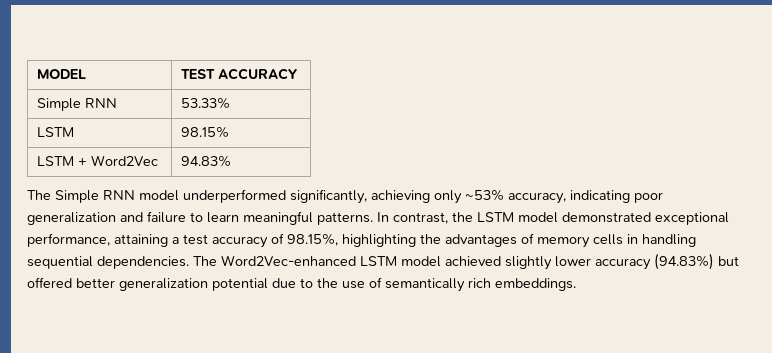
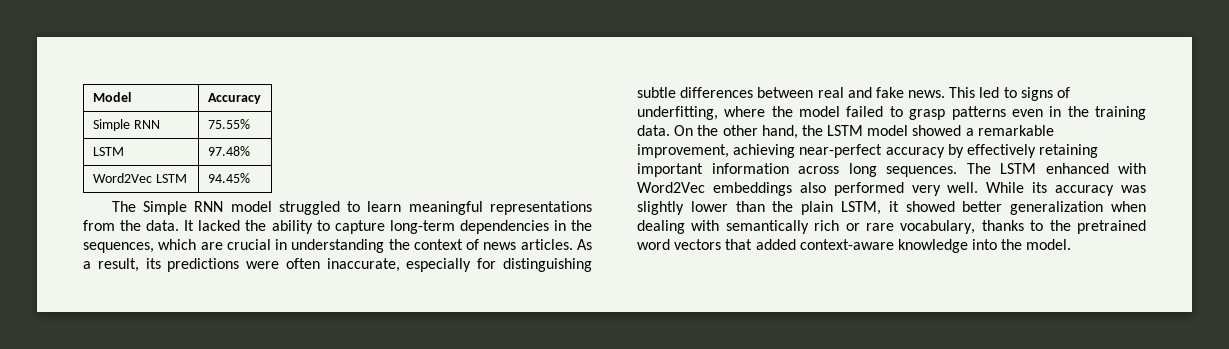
- MODEL | TEST ACCURACY
+ Model | Accuracy
- Simple RNN | 53.33%
- LSTM | 98.15%
- LSTM + Word2Vec | 94.83%
+ Simple RNN | 75.55%
+ LSTM | 97.48%
+ Word2Vec LSTM | 94.45%
- The Simple RNN model underperformed significantly, achieving only ~53% accuracy, indicating poor generalization and failure to learn meaningful patterns. In contrast, the LSTM model demonstrated exceptional performance, attaining a test accuracy of 98.15%, highlighting the advantages of memory cells in handling sequential dependencies. The Word2Vec-enhanced LSTM model achieved slightly lower accuracy (94.83%) but offered better generalization potential due to the use of semantically rich embeddings.
+ The Simple RNN model struggled to learn meaningful representations from the data. It lacked the ability to capture long-term dependencies in the sequences, which are crucial in understanding the context of news articles. As a result, its predictions were often inaccurate, especially for distinguishing subtle differences between real and fake news. This led to signs of underfitting, where the model failed to grasp patterns even in the training data. On the other hand, the LSTM model showed a remarkable improvement, achieving near-perfect accuracy by effectively retaining important information across long sequences. The LSTM enhanced with Word2Vec embeddings also performed very well. While its accuracy was slightly lower than the plain LSTM, it showed better generalization when dealing with semantically rich or rare vocabulary, thanks to the pretrained word vectors that added context-aware knowledge into the model.

